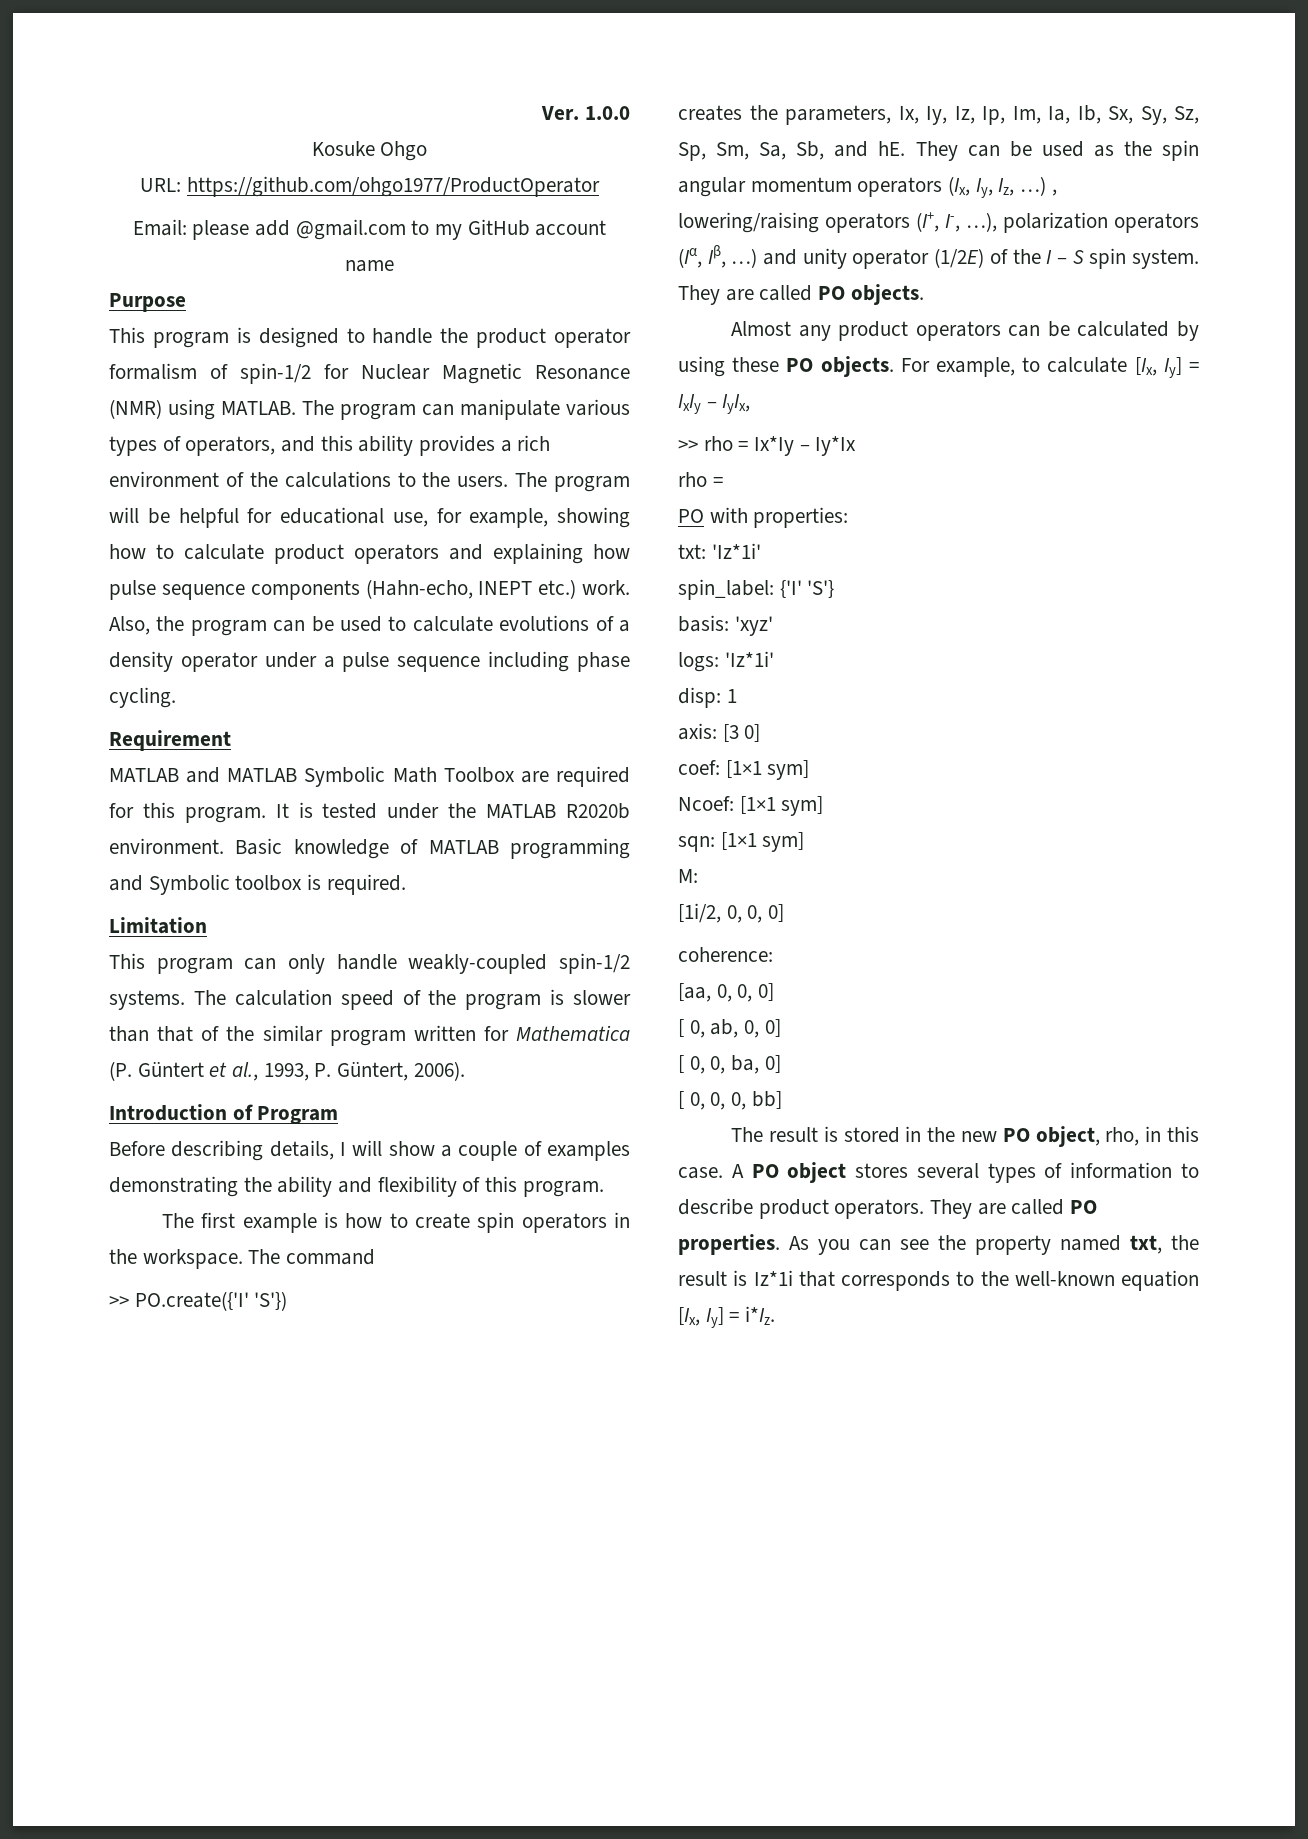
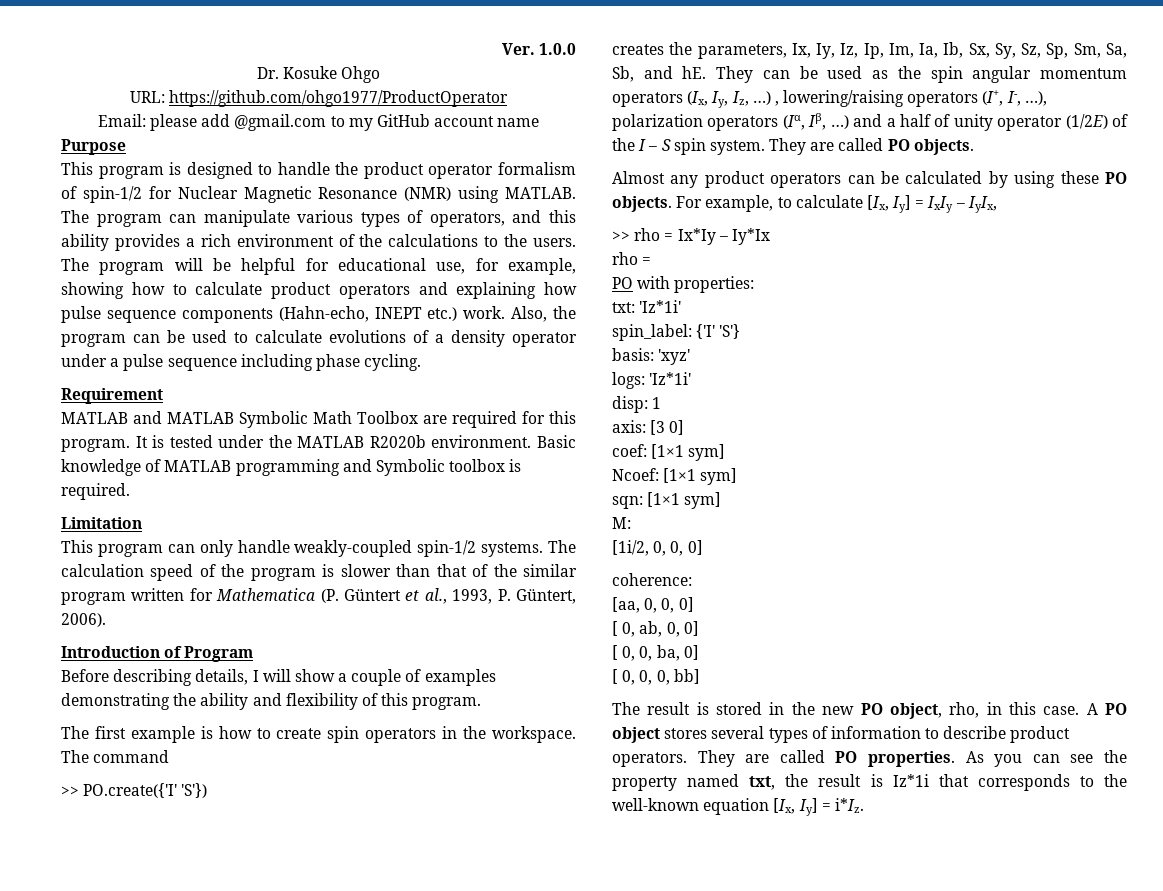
- Kosuke Ohgo
+ Dr. Kosuke Ohgo
- They can be used as the spin angular momentum operators (Ix, Iy, Iz, …) , lowering/raising operators (I+, I-, …), polarization operators (Iα, Iβ, …) and unity operator (1/2E) of the I – S spin system.
+ They can be used as the spin angular momentum operators (Ix, Iy, Iz, …) , lowering/raising operators (I+, I-, …), polarization operators (Iα, Iβ, …) and a half of unity operator (1/2E) of the I – S spin system.

